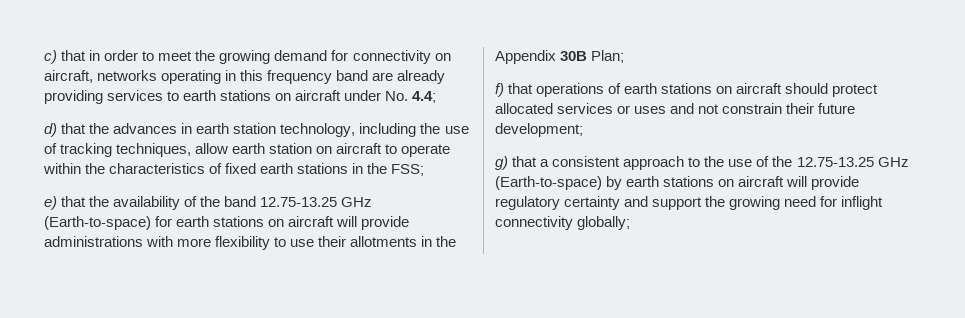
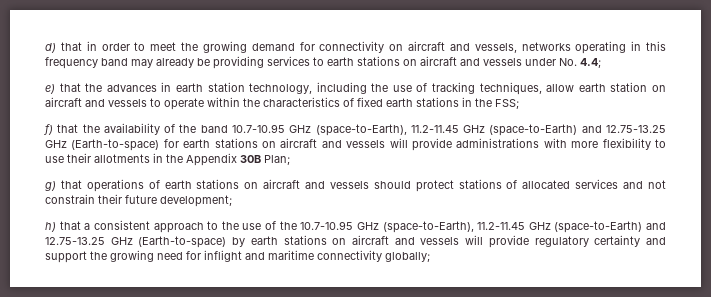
- c) that in order to meet the growing demand for connectivity on aircraft, networks operating in this frequency band are already providing services to earth stations on aircraft under No. 4.4;
+ d) that in order to meet the growing demand for connectivity on aircraft and vessels, networks operating in this frequency band may already be providing services to earth stations on aircraft and vessels under No. 4.4;
- d) that the advances in earth station technology, including the use of tracking techniques, allow earth station on aircraft to operate within the characteristics of fixed earth stations in the FSS;
+ e) that the advances in earth station technology, including the use of tracking techniques, allow earth station on aircraft and vessels to operate within the characteristics of fixed earth stations in the FSS;
- e) that the availability of the band 12.75-13.25 GHz (Earth-to-space) for earth stations on aircraft will provide administrations with more flexibility to use their allotments in the Appendix 30B Plan;
+ f) that the availability of the band 10.7-10.95 GHz (space-to-Earth), 11.2-11.45 GHz (space-to-Earth) and 12.75-13.25 GHz (Earth-to-space) for earth stations on aircraft and vessels will provide administrations with more flexibility to use their allotments in the Appendix 30B Plan;
- f) that operations of earth stations on aircraft should protect allocated services or uses and not constrain their future development;
+ g) that operations of earth stations on aircraft and vessels should protect stations of allocated services and not constrain their future development;
- g) that a consistent approach to the use of the 12.75-13.25 GHz (Earth-to-space) by earth stations on aircraft will provide regulatory certainty and support the growing need for inflight connectivity globally;
+ h) that a consistent approach to the use of the 10.7-10.95 GHz (space-to-Earth), 11.2-11.45 GHz (space-to-Earth) and 12.75-13.25 GHz (Earth-to-space) by earth stations on aircraft and vessels will provide regulatory certainty and support the growing need for inflight and maritime connectivity globally;

